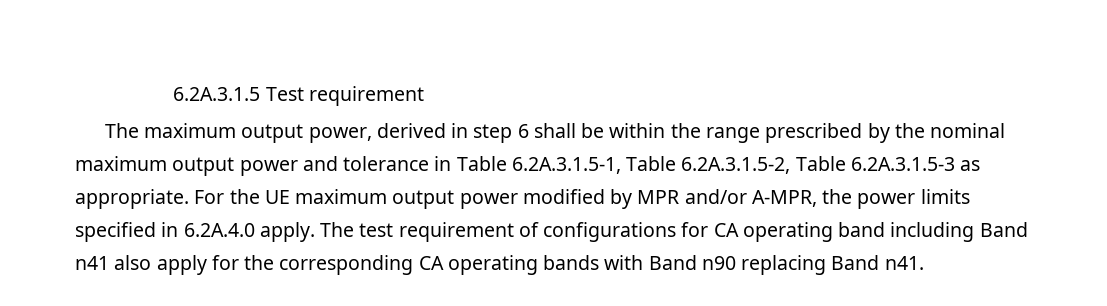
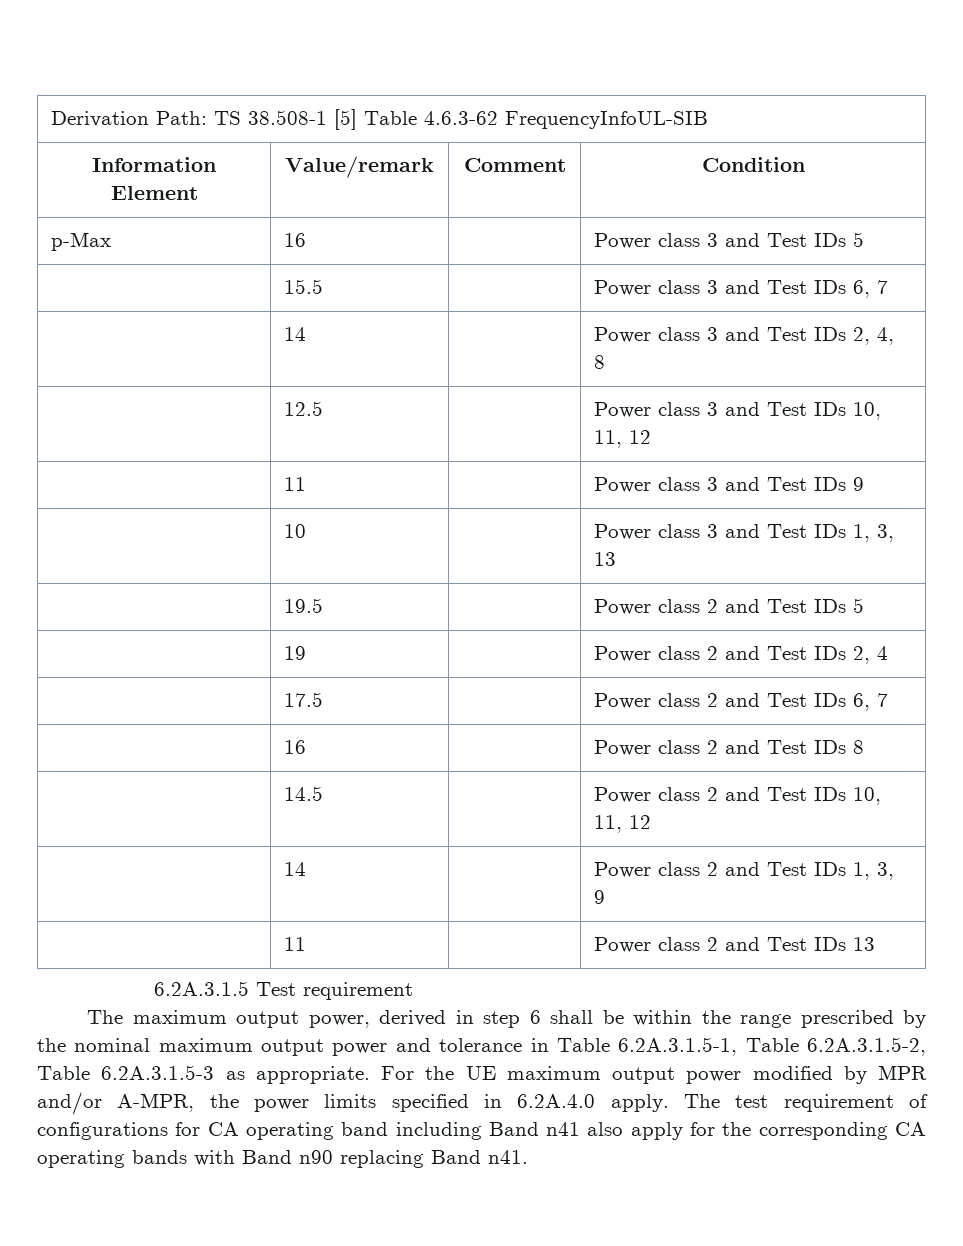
+ Derivation Path: TS 38.508-1 [5] Table 4.6.3-62 FrequencyInfoUL-SIB
+ Information Element | Value/remark | Comment | Condition
+ p-Max | 16 | | Power class 3 and Test IDs 5
+ | 15.5 | | Power class 3 and Test IDs 6, 7
+ | 14 | | Power class 3 and Test IDs 2, 4, 8
+ | 12.5 | | Power class 3 and Test IDs 10, 11, 12
+ | 11 | | Power class 3 and Test IDs 9
+ | 10 | | Power class 3 and Test IDs 1, 3, 13
+ | 19.5 | | Power class 2 and Test IDs 5
+ | 19 | | Power class 2 and Test IDs 2, 4
+ | 17.5 | | Power class 2 and Test IDs 6, 7
+ | 16 | | Power class 2 and Test IDs 8
+ | 14.5 | | Power class 2 and Test IDs 10, 11, 12
+ | 14 | | Power class 2 and Test IDs 1, 3, 9
+ | 11 | | Power class 2 and Test IDs 13

